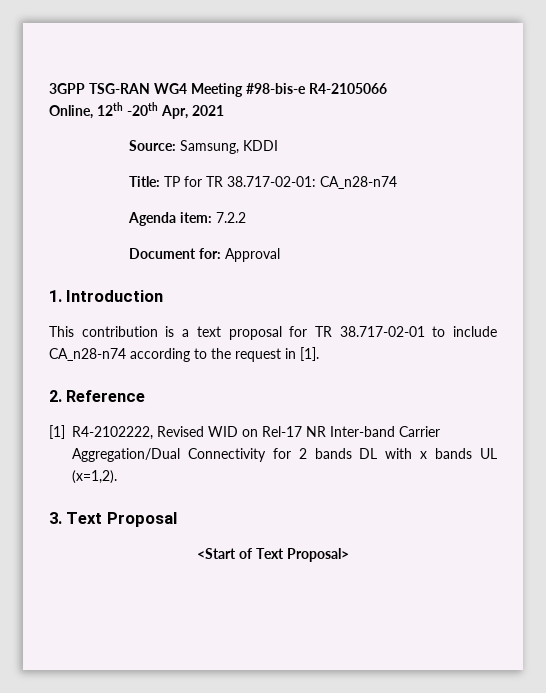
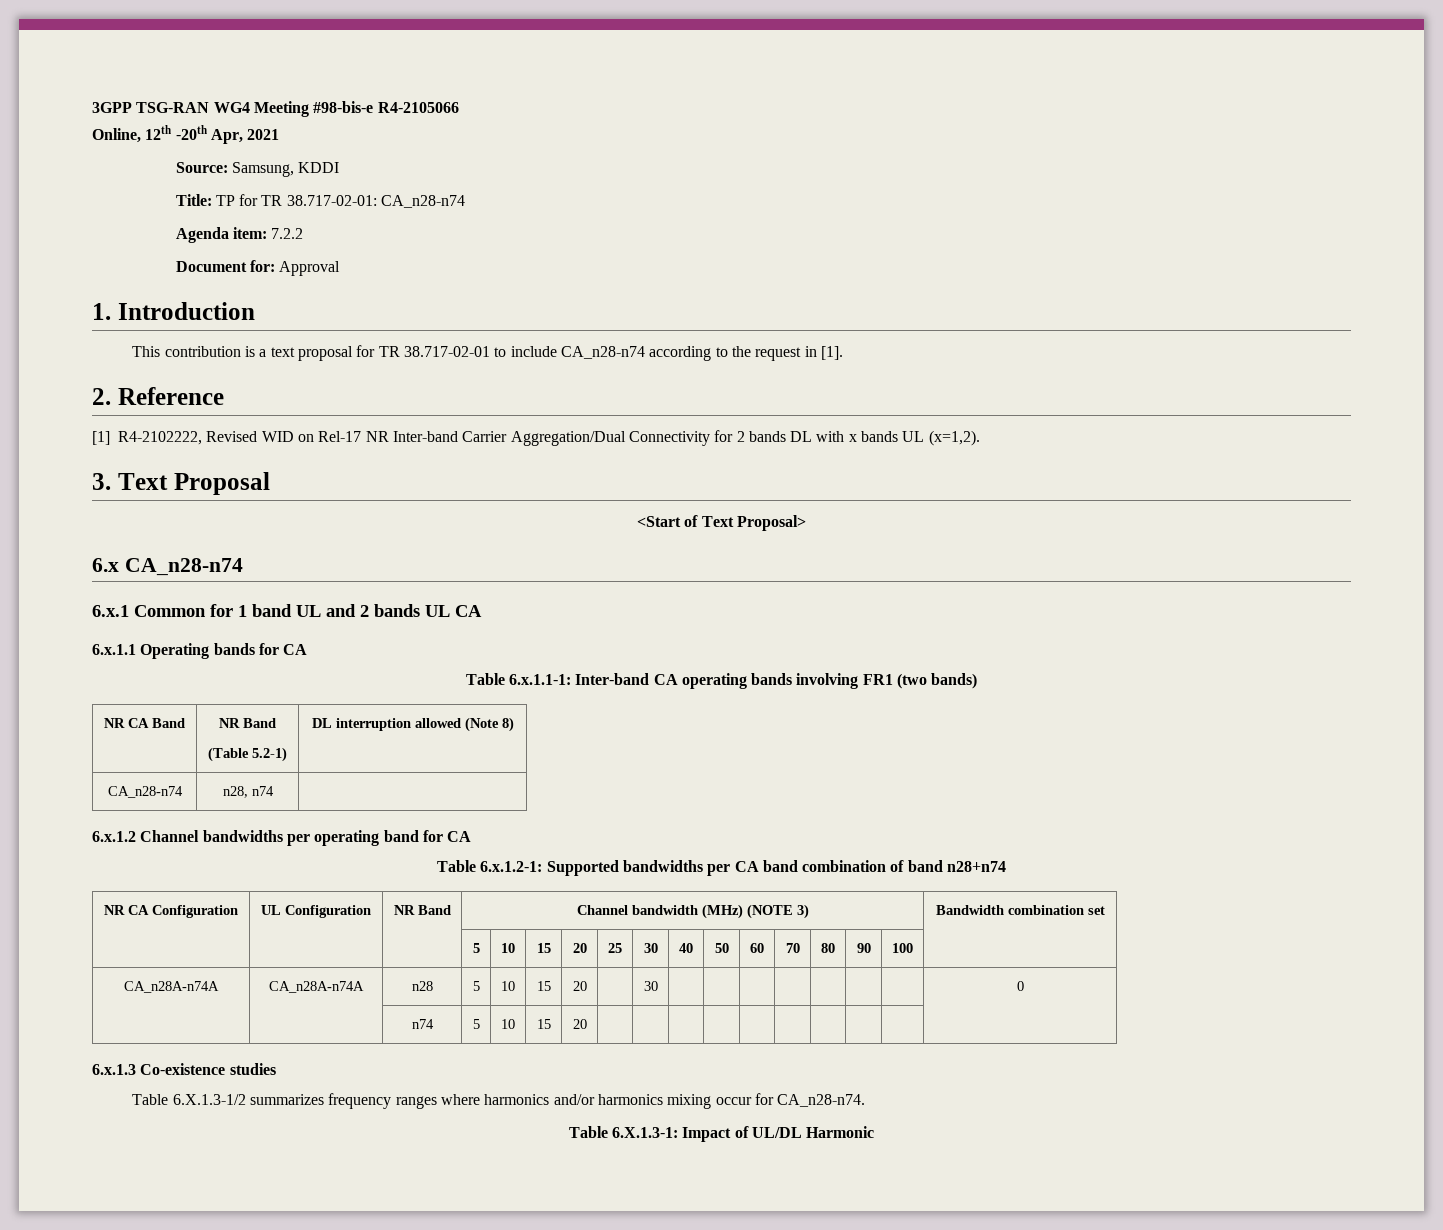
+ 6.x CA_n28-n74
+ 6.x.1 Common for 1 band UL and 2 bands UL CA
+ 6.x.1.1 Operating bands for CA
+ Table 6.x.1.1-1: Inter-band CA operating bands involving FR1 (two bands)
+ NR CA Band | NR Band
+ (Table 5.2-1) | DL interruption allowed (Note 8)
+ CA_n28-n74 | n28, n74 |
+ 6.x.1.2 Channel bandwidths per operating band for CA
+ Table 6.x.1.2-1: Supported bandwidths per CA band combination of band n28+n74
+ NR CA Configuration | UL Configuration | NR Band | Channel bandwidth (MHz) (NOTE 3) | Bandwidth combination set
+ | | | 5 | 10 | 15 | 20 | 25 | 30 | 40 | 50 | 60 | 70 | 80 | 90 | 100 |
+ CA_n28A-n74A | CA_n28A-n74A | n28 | 5 | 10 | 15 | 20 | | 30 | | | | | | | | 0
+ | | n74 | 5 | 10 | 15 | 20 | | | | | | | | | |
+ 6.x.1.3 Co-existence studies
+ Table 6.X.1.3-1/2 summarizes frequency ranges where harmonics and/or harmonics mixing occur for CA_n28-n74.
+ Table 6.X.1.3-1: Impact of UL/DL Harmonic

